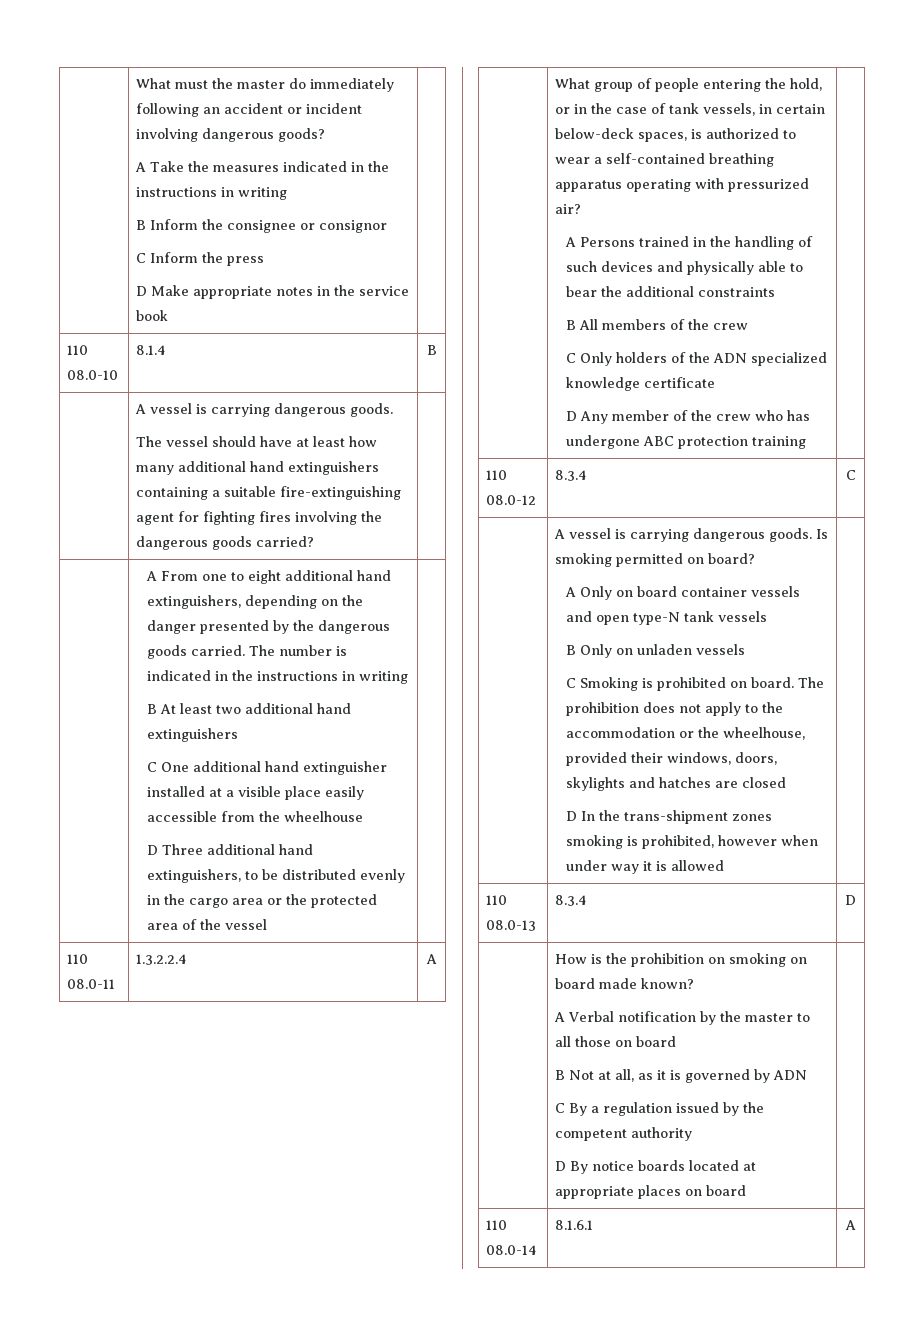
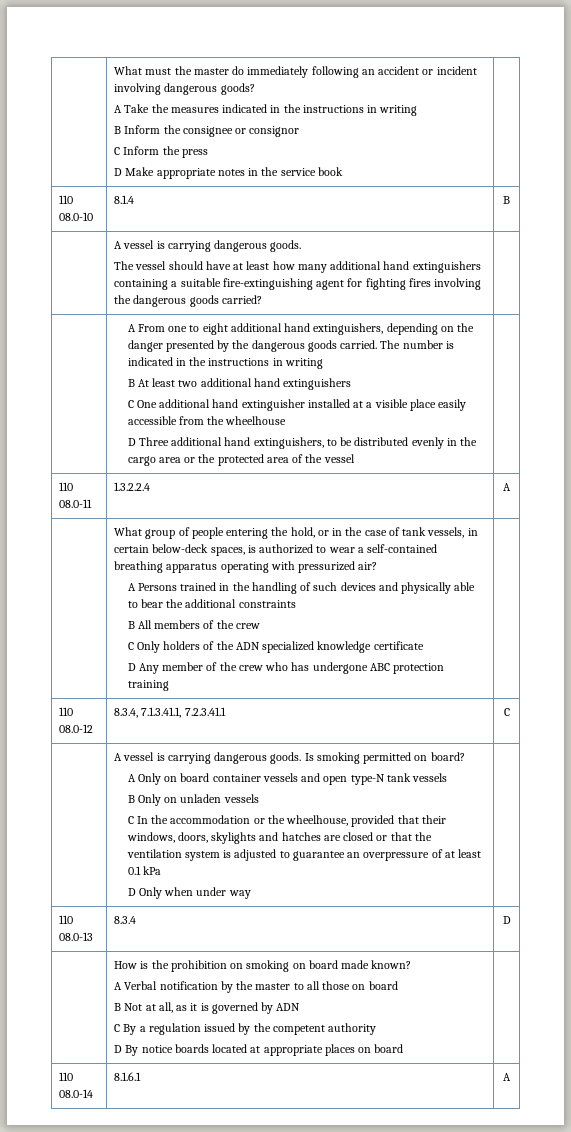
- 110 08.0-12 | 8.3.4 | C
+ 110 08.0-12 | 8.3.4, 7.1.3.41.1, 7.2.3.41.1 | C
- C Smoking is prohibited on board. The prohibition does not apply to the accommodation or the wheelhouse, provided their windows, doors, skylights and hatches are closed
- D In the trans-shipment zones smoking is prohibited, however when under way it is allowed
+ C In the accommodation or the wheelhouse, provided that their windows, doors, skylights and hatches are closed or that the ventilation system is adjusted to guarantee an overpressure of at least 0.1 kPa
+ D Only when under way

